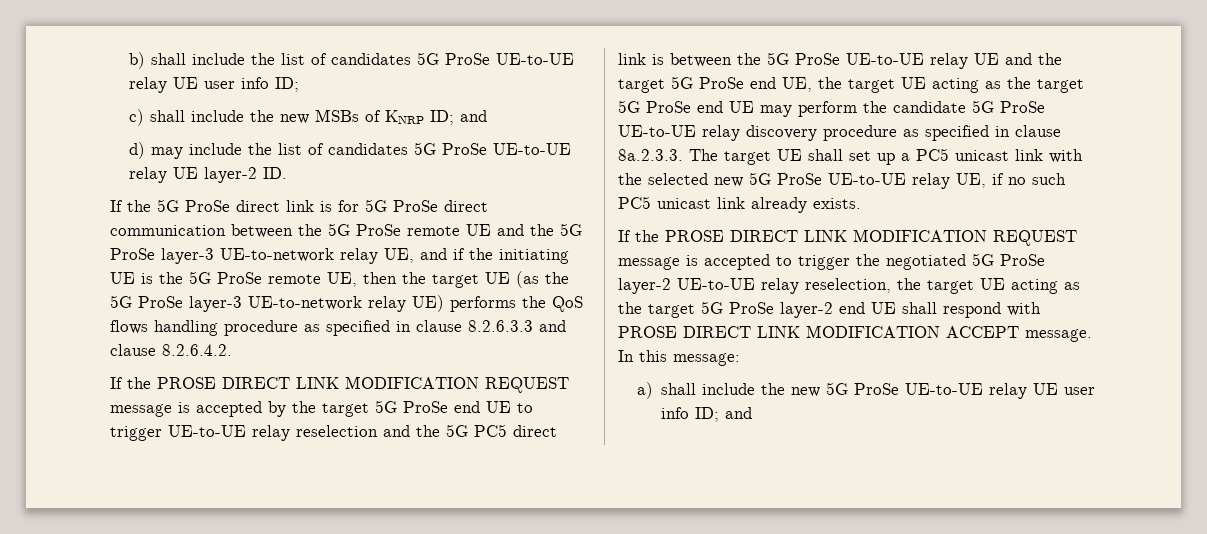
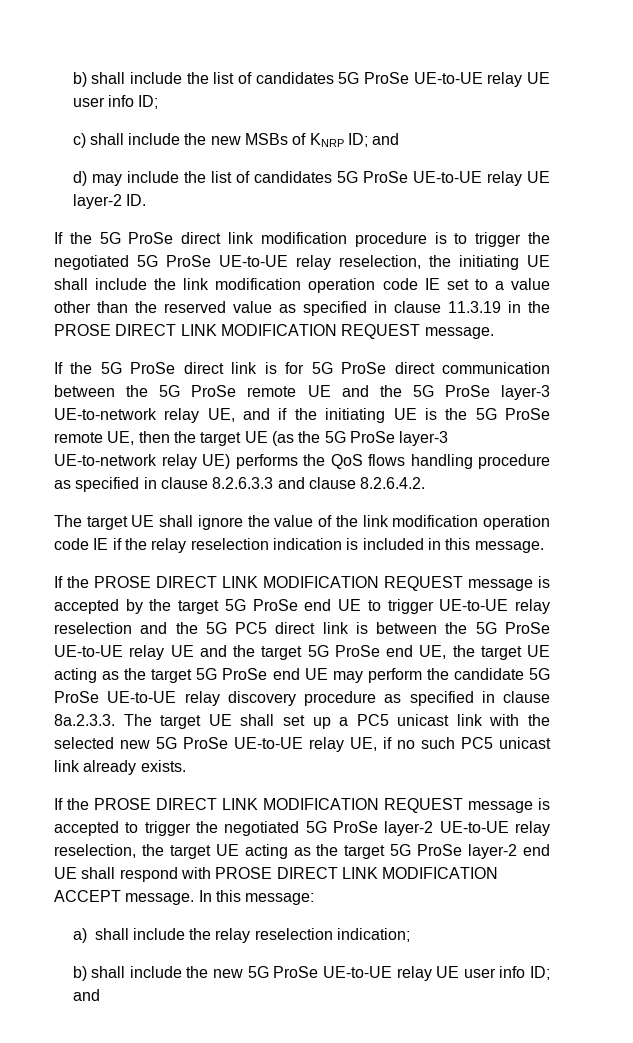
+ If the 5G ProSe direct link modification procedure is to trigger the negotiated 5G ProSe UE-to-UE relay reselection, the initiating UE shall include the link modification operation code IE set to a value other than the reserved value as specified in clause 11.3.19 in the PROSE DIRECT LINK MODIFICATION REQUEST message.
+ The target UE shall ignore the value of the link modification operation code IE if the relay reselection indication is included in this message.
- a) shall include the new 5G ProSe UE-to-UE relay UE user info ID; and
+ a) shall include the relay reselection indication;
+ b) shall include the new 5G ProSe UE-to-UE relay UE user info ID; and

